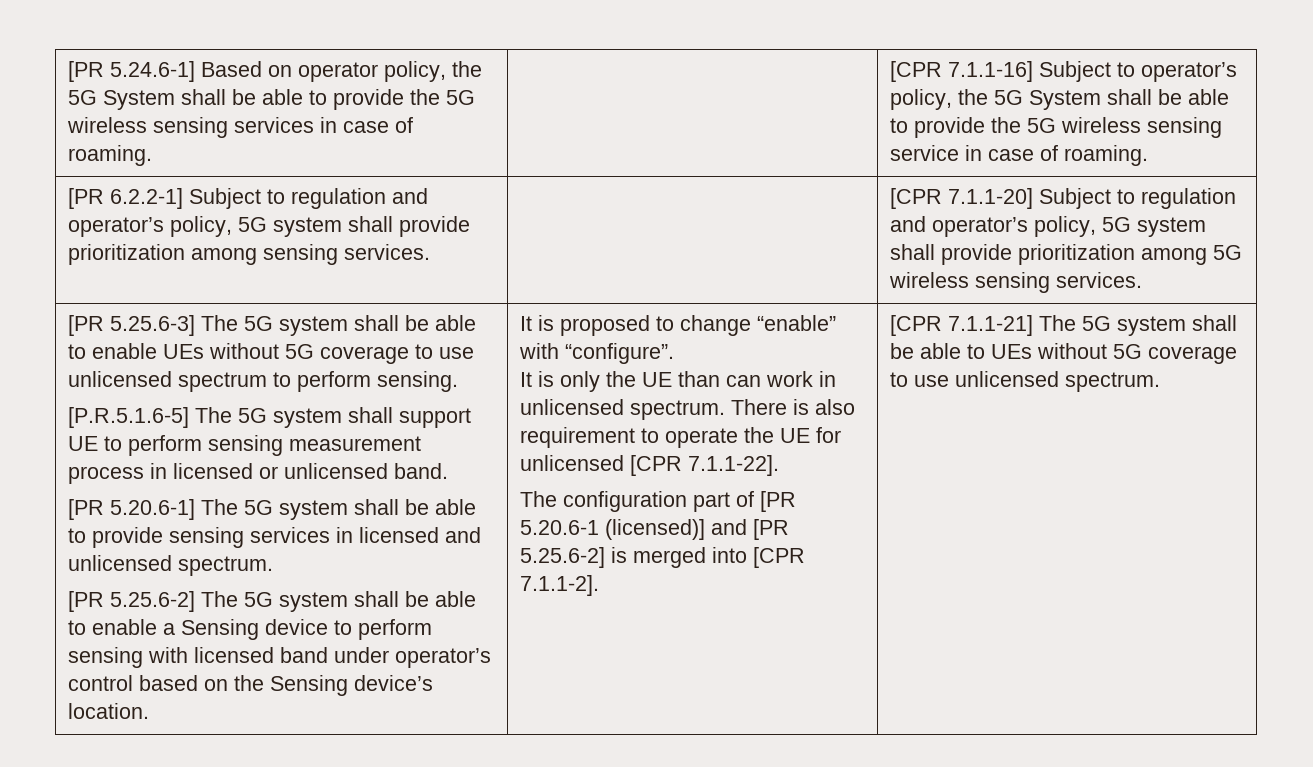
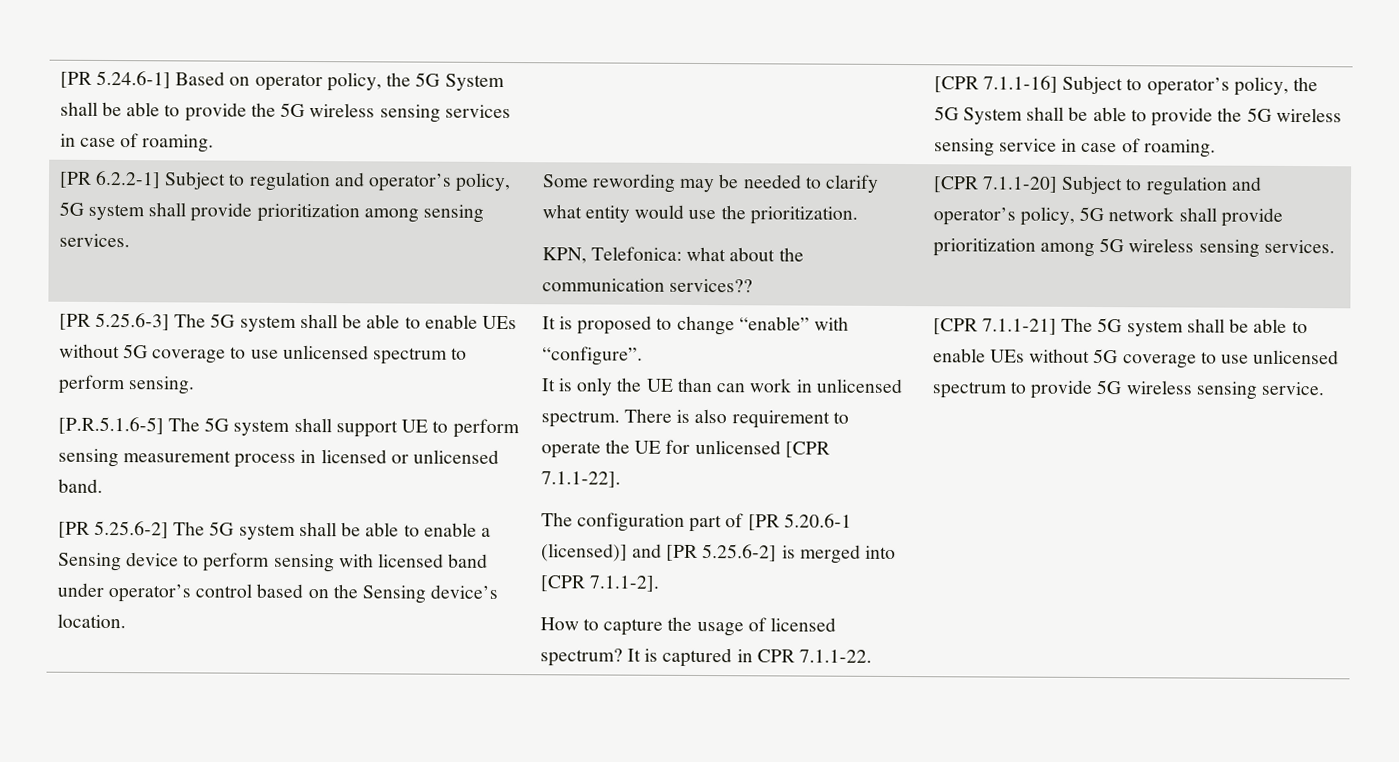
+ Some rewording may be needed to clarify what entity would use the prioritization.
+ KPN, Telefonica: what about the communication services??
- [CPR 7.1.1-20] Subject to regulation and operator’s policy, 5G system shall provide prioritization among 5G wireless sensing services.
+ [CPR 7.1.1-20] Subject to regulation and operator’s policy, 5G network shall provide prioritization among 5G wireless sensing services.
- [PR 5.20.6-1] The 5G system shall be able to provide sensing services in licensed and unlicensed spectrum.
+ How to capture the usage of licensed spectrum? It is captured in CPR 7.1.1-22.
- [CPR 7.1.1-21] The 5G system shall be able to UEs without 5G coverage to use unlicensed spectrum.
+ [CPR 7.1.1-21] The 5G system shall be able to enable UEs without 5G coverage to use unlicensed spectrum to provide 5G wireless sensing service.

